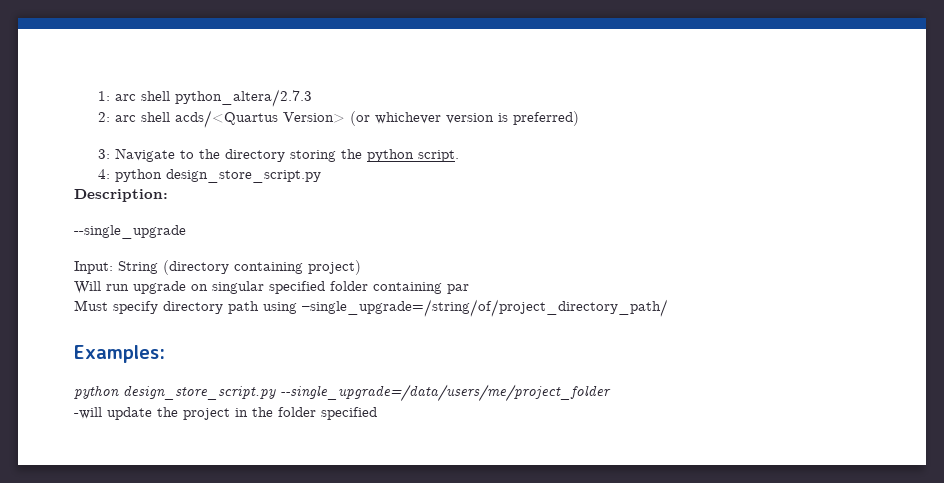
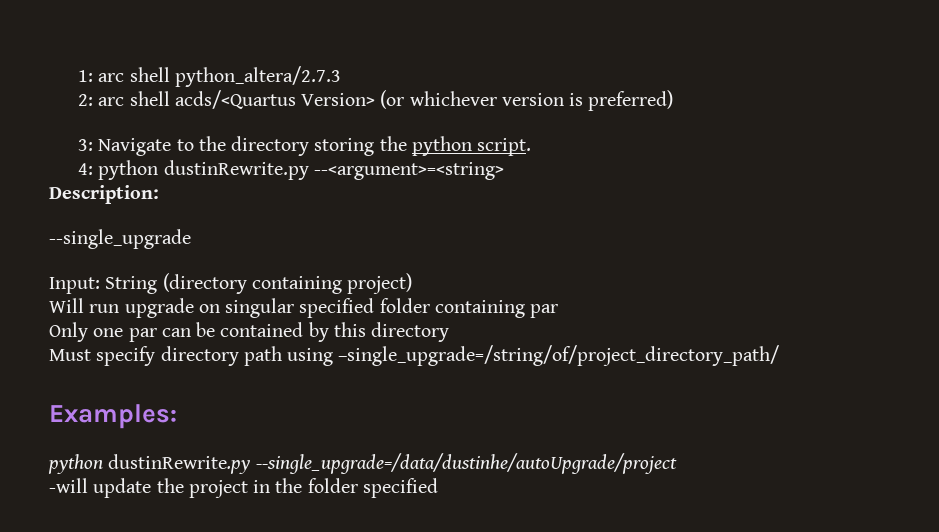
- 4: python design_store_script.py
+ 4: python dustinRewrite.py --<argument>=<string>
+ Only one par can be contained by this directory
- python design_store_script.py --single_upgrade=/data/users/me/project_folder
+ python dustinRewrite.py --single_upgrade=/data/dustinhe/autoUpgrade/project

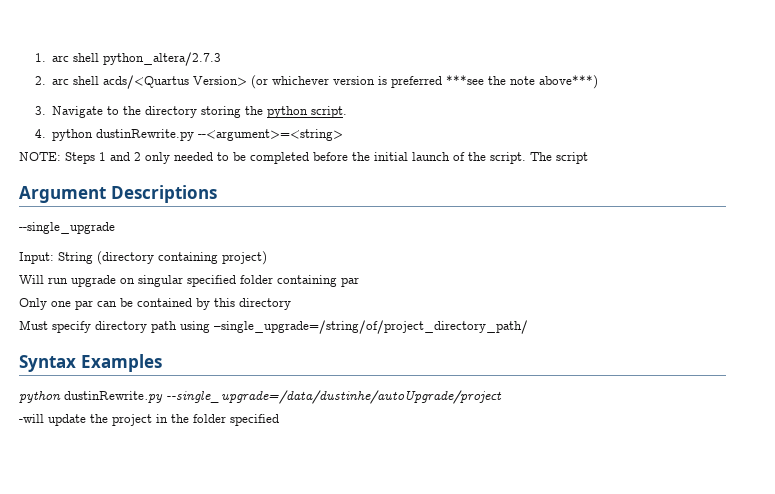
- 1: arc shell python_altera/2.7.3
+ 1. arc shell python_altera/2.7.3
- 2: arc shell acds/<Quartus Version> (or whichever version is preferred)
- 3: Navigate to the directory storing the python script.
+ 2. arc shell acds/<Quartus Version> (or whichever version is preferred ***see the note above***)
+ 3. Navigate to the directory storing the python script.
- 4: python dustinRewrite.py --<argument>=<string>
+ 4. python dustinRewrite.py --<argument>=<string>
- Description:
+ NOTE: Steps 1 and 2 only needed to be completed before the initial launch of the script. The script
+ Argument Descriptions
- Examples:
+ Syntax Examples

